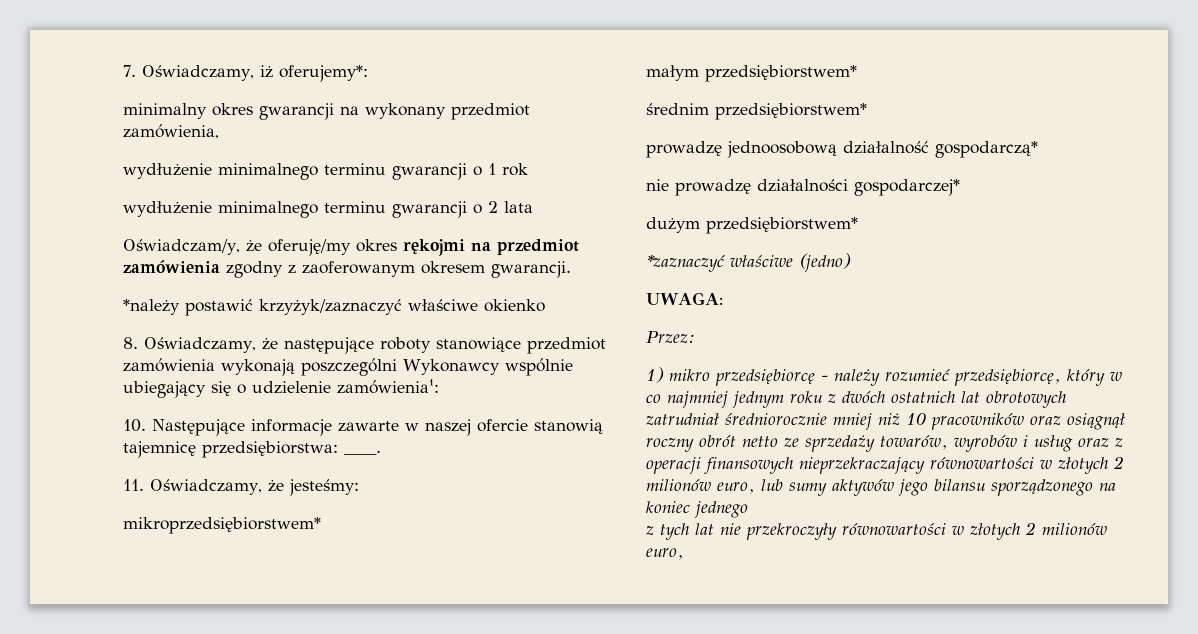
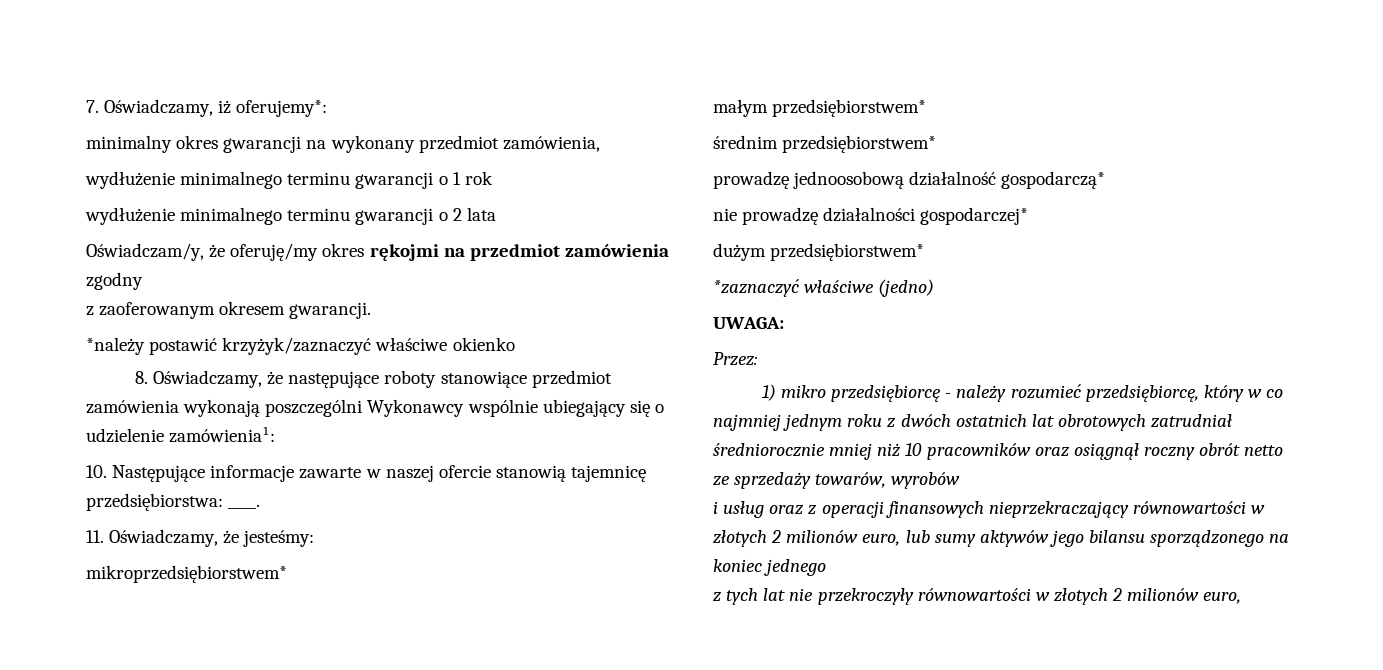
- Oświadczam/y, że oferuję/my okres rękojmi na przedmiot zamówienia zgodny z zaoferowanym okresem gwarancji.
+ Oświadczam/y, że oferuję/my okres rękojmi na przedmiot zamówienia zgodny
+ z zaoferowanym okresem gwarancji.
- 1) mikro przedsiębiorcę - należy rozumieć przedsiębiorcę, który w co najmniej jednym roku z dwóch ostatnich lat obrotowych zatrudniał średniorocznie mniej niż 10 pracowników oraz osiągnął roczny obrót netto ze sprzedaży towarów, wyrobów i usług oraz z operacji finansowych nieprzekraczający równowartości w złotych 2 milionów euro, lub sumy aktywów jego bilansu sporządzonego na koniec jednego
+ 1) mikro przedsiębiorcę - należy rozumieć przedsiębiorcę, który w co najmniej jednym roku z dwóch ostatnich lat obrotowych zatrudniał średniorocznie mniej niż 10 pracowników oraz osiągnął roczny obrót netto ze sprzedaży towarów, wyrobów
+ i usług oraz z operacji finansowych nieprzekraczający równowartości w złotych 2 milionów euro, lub sumy aktywów jego bilansu sporządzonego na koniec jednego

